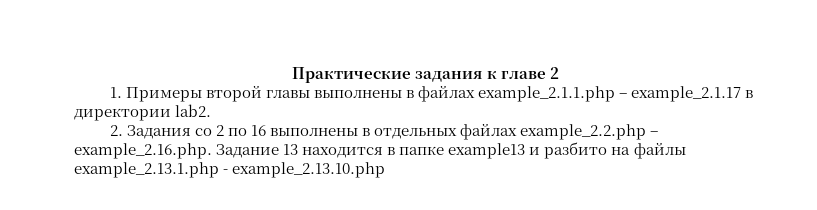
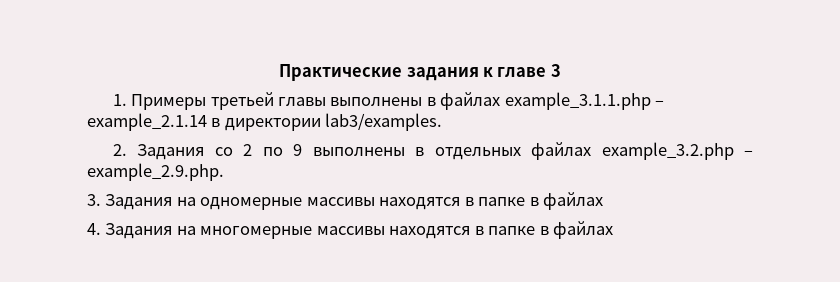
- Практические задания к главе 2
+ Практические задания к главе 3
- 1. Примеры второй главы выполнены в файлах example_2.1.1.php – example_2.1.17 в директории lab2.
+ 1. Примеры третьей главы выполнены в файлах example_3.1.1.php – example_2.1.14 в директории lab3/examples.
- 2. Задания со 2 по 16 выполнены в отдельных файлах example_2.2.php – example_2.16.php. Задание 13 находится в папке example13 и разбито на файлы example_2.13.1.php - example_2.13.10.php
+ 2. Задания со 2 по 9 выполнены в отдельных файлах example_3.2.php – example_2.9.php.
+ 3. Задания на одномерные массивы находятся в папке в файлах
+ 4. Задания на многомерные массивы находятся в папке в файлах

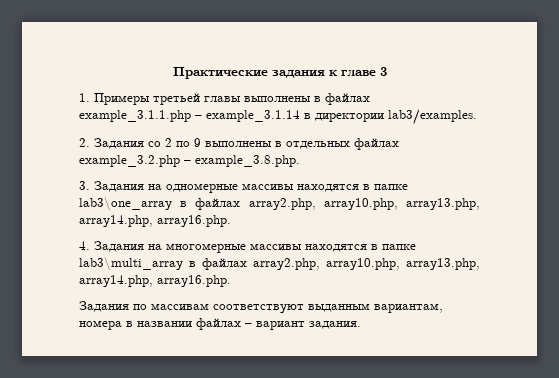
- 1. Примеры третьей главы выполнены в файлах example_3.1.1.php – example_2.1.14 в директории lab3/examples.
+ 1. Примеры третьей главы выполнены в файлах example_3.1.1.php – example_3.1.14 в директории lab3/examples.
- 2. Задания со 2 по 9 выполнены в отдельных файлах example_3.2.php – example_2.9.php.
+ 2. Задания со 2 по 9 выполнены в отдельных файлах example_3.2.php – example_3.8.php.
- 3. Задания на одномерные массивы находятся в папке в файлах
+ 3. Задания на одномерные массивы находятся в папке lab3\one_array в файлах array2.php, array10.php, array13.php, array14.php, array16.php.
- 4. Задания на многомерные массивы находятся в папке в файлах
+ 4. Задания на многомерные массивы находятся в папке lab3\multi_array в файлах array2.php, array10.php, array13.php, array14.php, array16.php.
+ Задания по массивам соответствуют выданным вариантам, номера в названии файлах – вариант задания.

